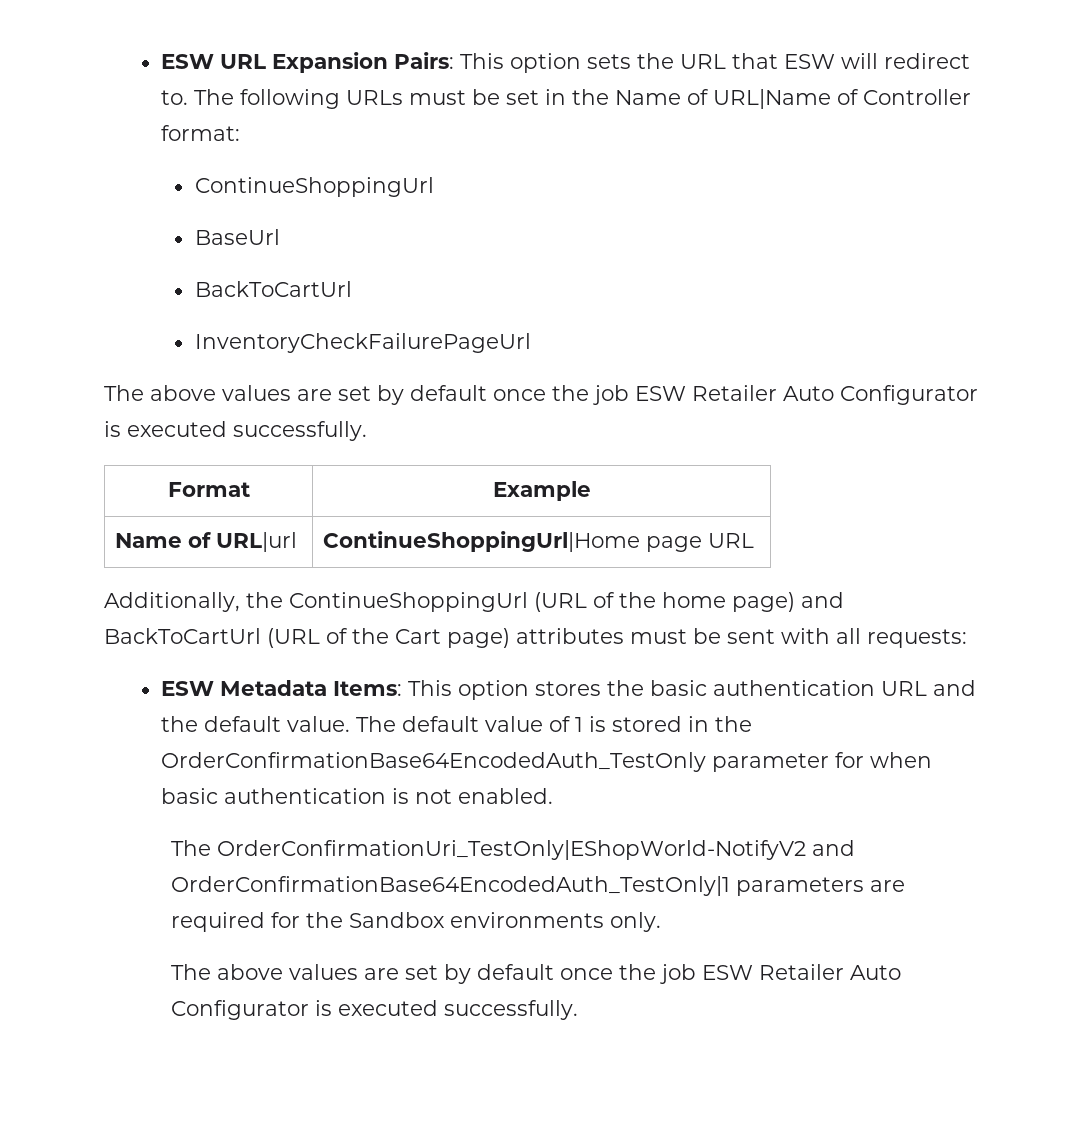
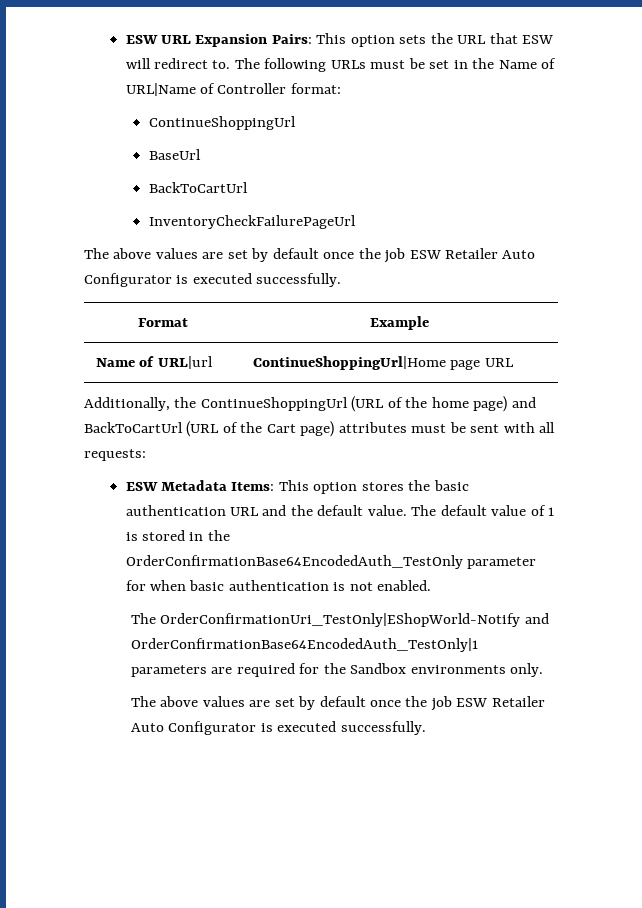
- The OrderConfirmationUri_TestOnly|EShopWorld-NotifyV2 and OrderConfirmationBase64EncodedAuth_TestOnly|1 parameters are required for the Sandbox environments only.
+ The OrderConfirmationUri_TestOnly|EShopWorld-Notify and OrderConfirmationBase64EncodedAuth_TestOnly|1 parameters are required for the Sandbox environments only.

